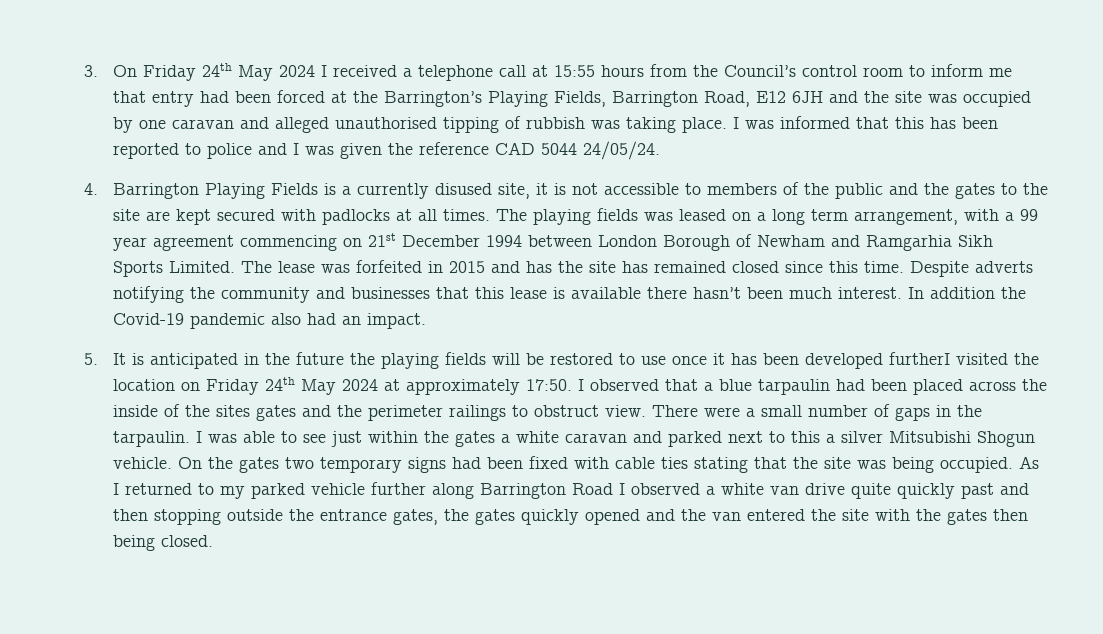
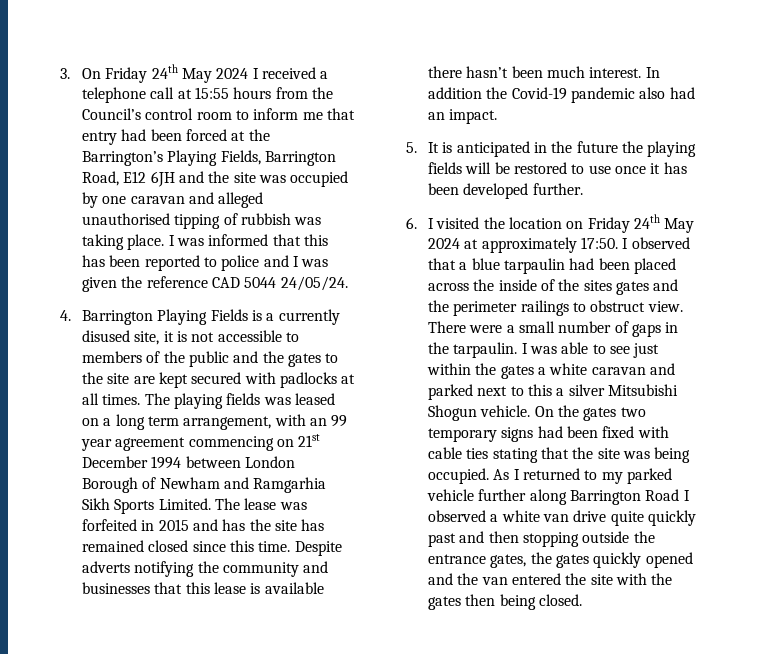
- The playing fields was leased on a long term arrangement, with a 99 year agreement commencing on 21st December 1994 between London Borough of Newham and Ramgarhia Sikh Sports Limited.
+ The playing fields was leased on a long term arrangement, with an 99 year agreement commencing on 21st December 1994 between London Borough of Newham and Ramgarhia Sikh Sports Limited.
- 5. It is anticipated in the future the playing fields will be restored to use once it has been developed furtherI visited the location on Friday 24th May 2024 at approximately 17:50.
+ 5. It is anticipated in the future the playing fields will be restored to use once it has been developed further.
+ 6. I visited the location on Friday 24th May 2024 at approximately 17:50.

